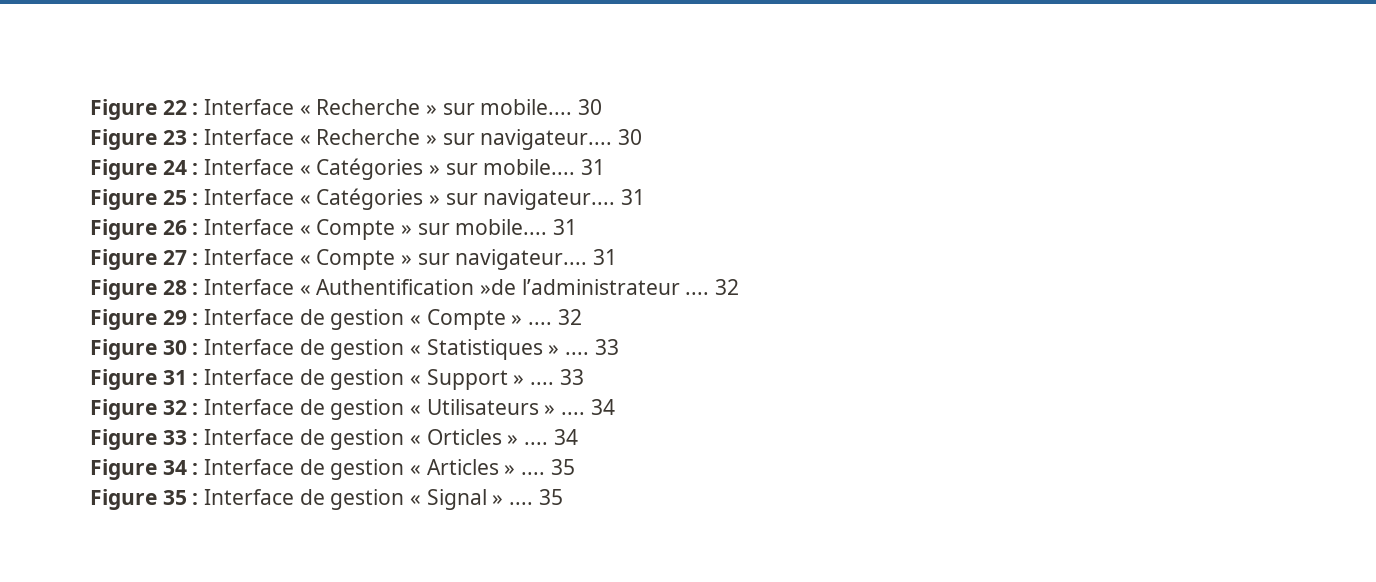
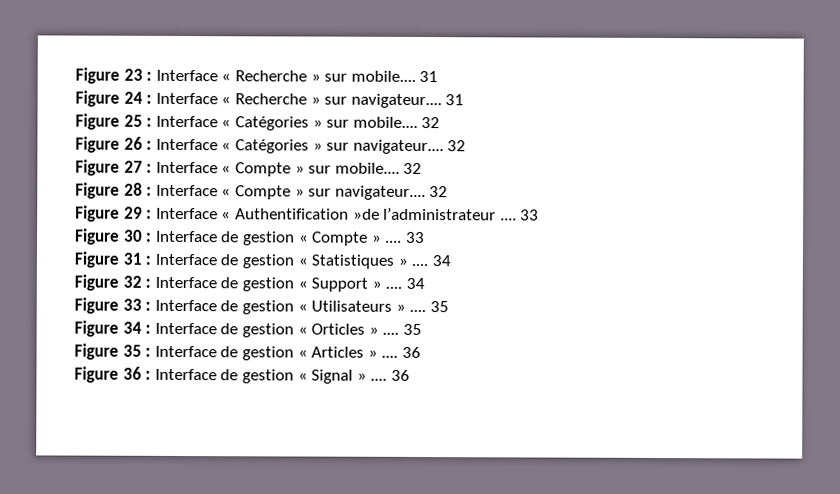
- Figure 22 : Interface « Recherche » sur mobile.... 30
- Figure 23 : Interface « Recherche » sur navigateur.... 30
+ Figure 23 : Interface « Recherche » sur mobile.... 31
- Figure 24 : Interface « Catégories » sur mobile....
+ Figure 24 : Interface « Recherche » sur navigateur....
- Figure 25 : Interface « Catégories » sur navigateur.... 31
+ Figure 25 : Interface « Catégories » sur mobile.... 32
- Figure 26 : Interface « Compte » sur mobile.... 31
+ Figure 26 : Interface « Catégories » sur navigateur.... 32
- Figure 27 : Interface « Compte » sur navigateur.... 31
+ Figure 27 : Interface « Compte » sur mobile.... 32
- Figure 28 : Interface « Authentification »de l’administrateur .... 32
- Figure 29 : Interface de gestion « Compte » .... 32
+ Figure 28 : Interface « Compte » sur navigateur.... 32
+ Figure 29 : Interface « Authentification »de l’administrateur .... 33
- Figure 30 : Interface de gestion « Statistiques » ....
+ Figure 30 : Interface de gestion « Compte » ....
- Figure 31 : Interface de gestion « Support » .... 33
+ Figure 31 : Interface de gestion « Statistiques » .... 34
- Figure 32 : Interface de gestion « Utilisateurs » ....
+ Figure 32 : Interface de gestion « Support » ....
- Figure 33 : Interface de gestion « Orticles » .... 34
+ Figure 33 : Interface de gestion « Utilisateurs » .... 35
- Figure 34 : Interface de gestion « Articles » ....
+ Figure 34 : Interface de gestion « Orticles » ....
- Figure 35 : Interface de gestion « Signal » .... 35
+ Figure 35 : Interface de gestion « Articles » .... 36
+ Figure 36 : Interface de gestion « Signal » .... 36

